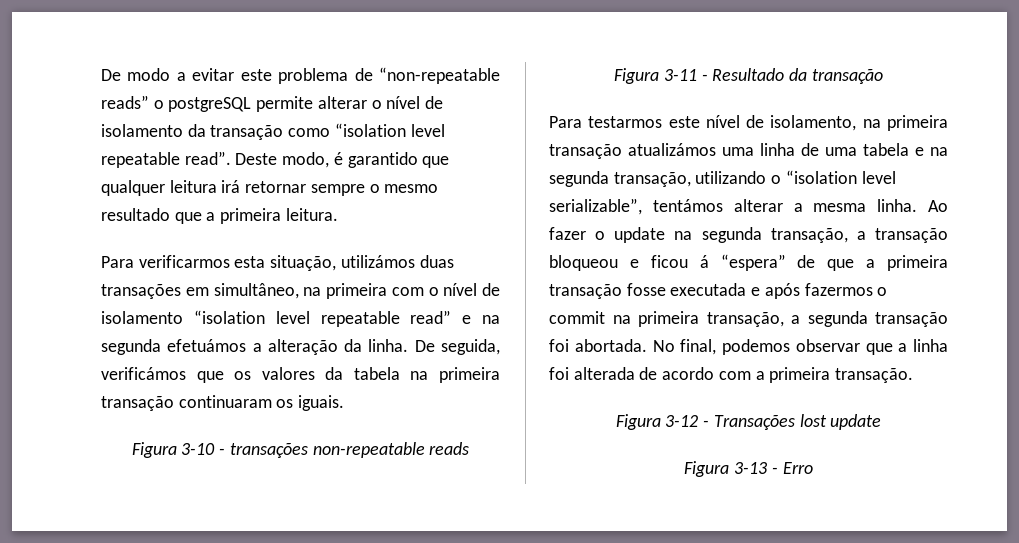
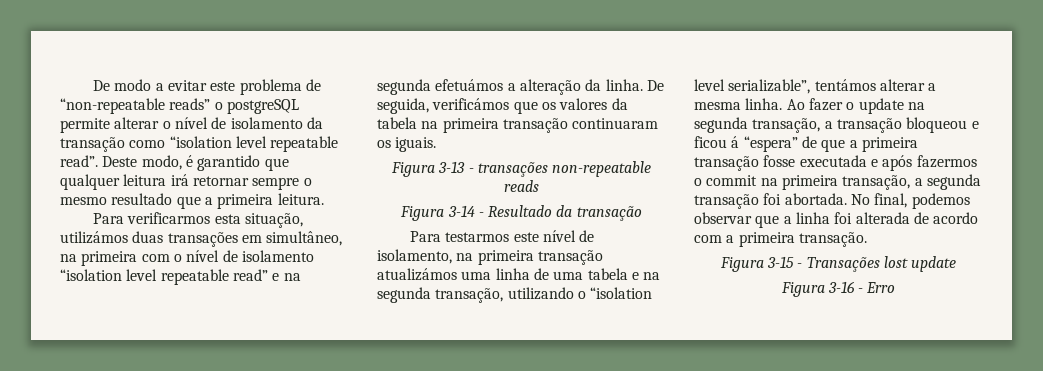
- Figura 3-10 - transações non-repeatable reads
+ Figura 3-13 - transações non-repeatable reads
- Figura 3-11 - Resultado da transação
+ Figura 3-14 - Resultado da transação
- Figura 3-12 - Transações lost update
+ Figura 3-15 - Transações lost update
- Figura 3-13 - Erro
+ Figura 3-16 - Erro

